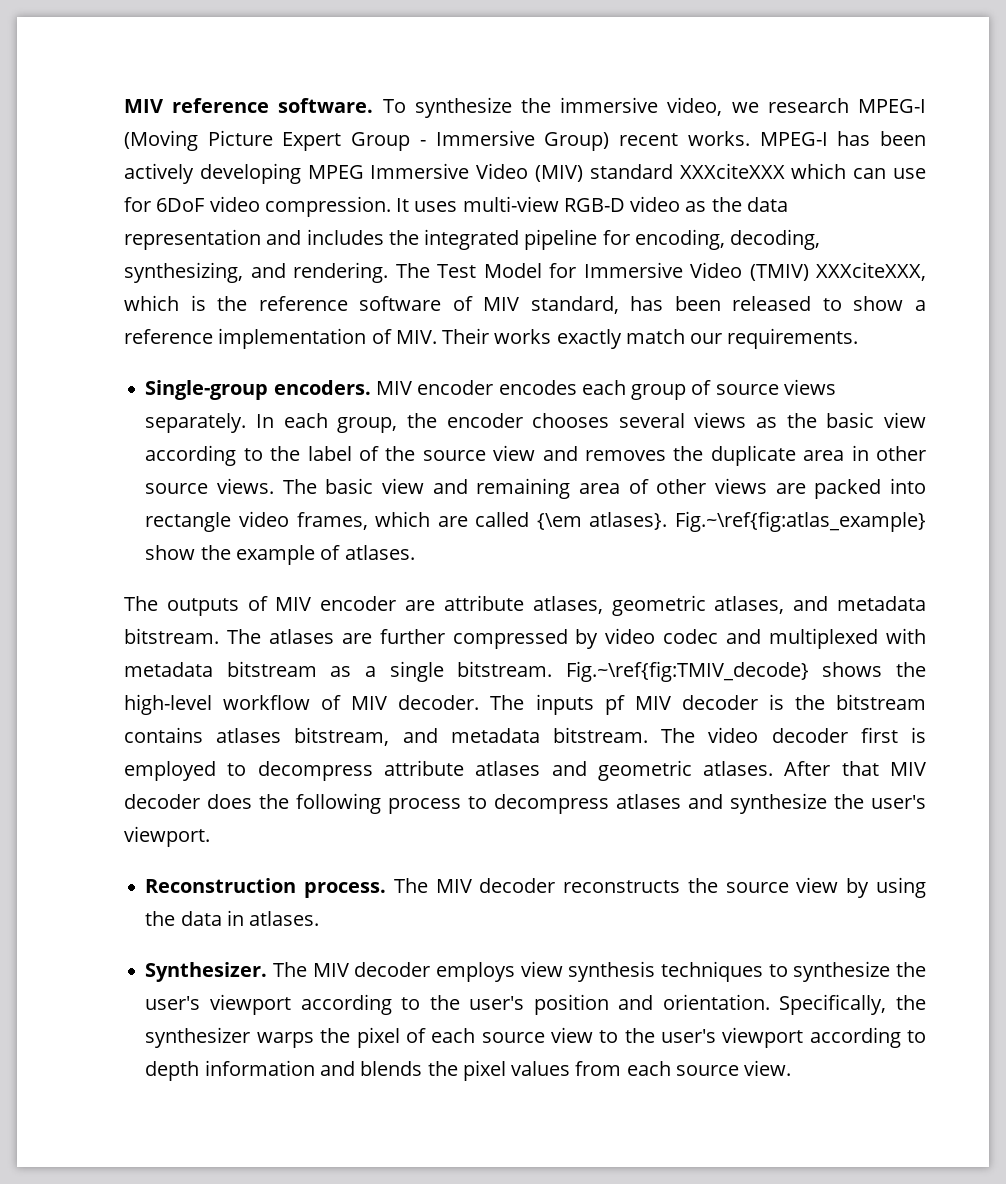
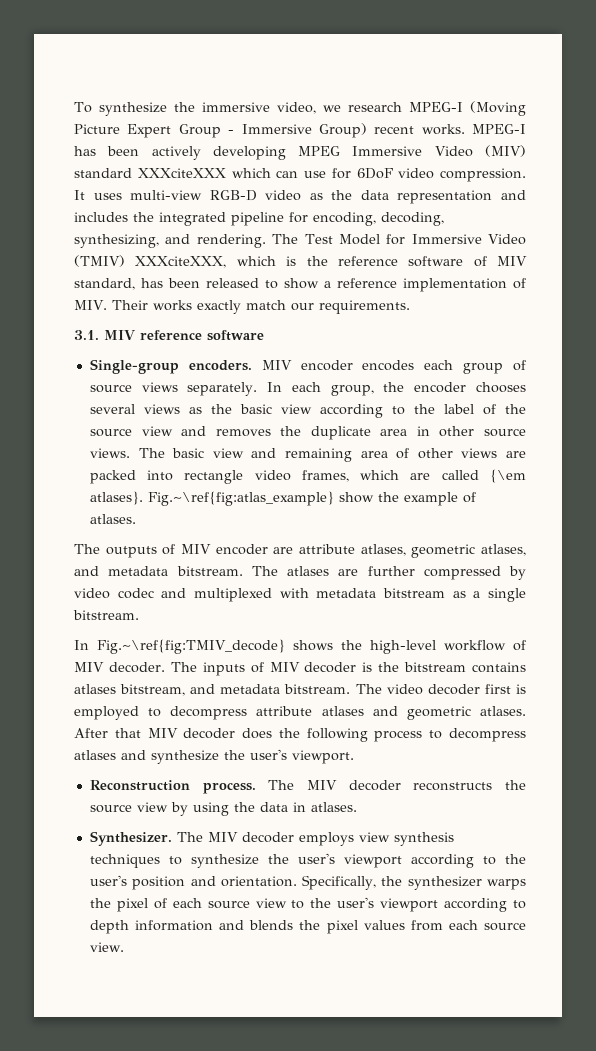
- MIV reference software.
+ 3.1. MIV reference software
- The atlases are further compressed by video codec and multiplexed with metadata bitstream as a single bitstream. Fig.~\ref{fig:TMIV_decode} shows the high-level workflow of MIV decoder.
+ The atlases are further compressed by video codec and multiplexed with metadata bitstream as a single bitstream.
+ In Fig.~\ref{fig:TMIV_decode} shows the high-level workflow of MIV decoder.
- The inputs pf MIV decoder is the bitstream contains atlases bitstream, and metadata bitstream.
+ The inputs of MIV decoder is the bitstream contains atlases bitstream, and metadata bitstream.

